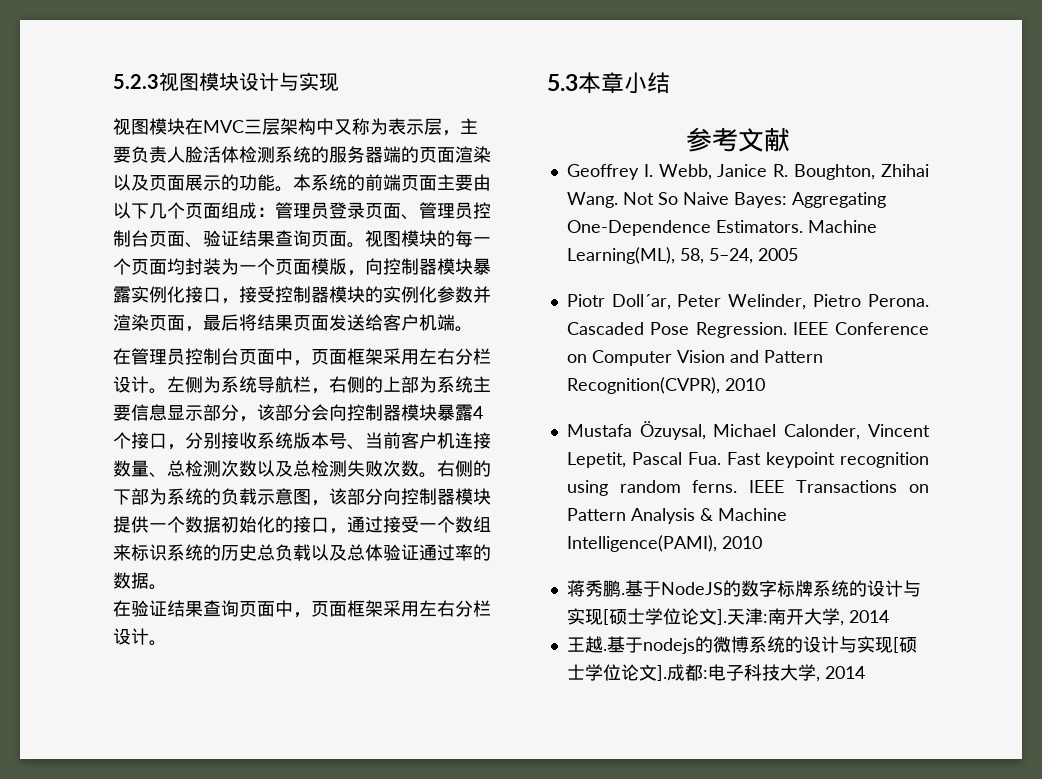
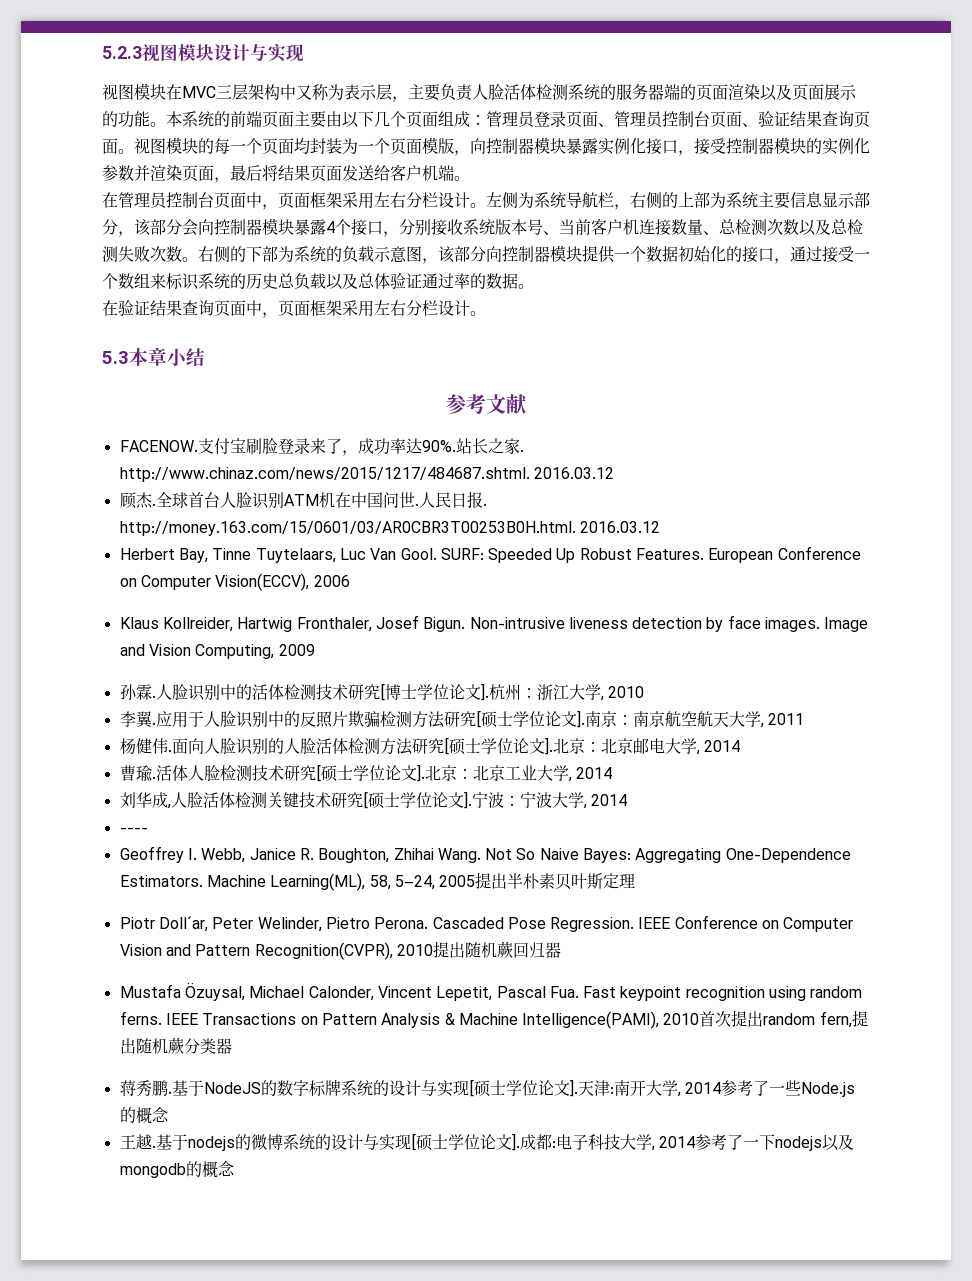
+ FACENOW.支付宝刷脸登录来了，成功率达90%.站长之家. http://www.chinaz.com/news/2015/1217/484687.shtml. 2016.03.12
+ 顾杰.全球首台人脸识别ATM机在中国问世.人民日报. http://money.163.com/15/0601/03/AR0CBR3T00253B0H.html. 2016.03.12
+ Herbert Bay, Tinne Tuytelaars, Luc Van Gool. SURF: Speeded Up Robust Features. European Conference on Computer Vision(ECCV), 2006
+ Klaus Kollreider, Hartwig Fronthaler, Josef Bigun. Non-intrusive liveness detection by face images. Image and Vision Computing, 2009
+ 孙霖.人脸识别中的活体检测技术研究[博士学位论文].杭州：浙江大学, 2010
+ 李翼.应用于人脸识别中的反照片欺骗检测方法研究[硕士学位论文].南京：南京航空航天大学, 2011
+ 杨健伟.面向人脸识别的人脸活体检测方法研究[硕士学位论文].北京：北京邮电大学, 2014
+ 曹瑜.活体人脸检测技术研究[硕士学位论文].北京：北京工业大学, 2014
+ 刘华成,人脸活体检测关键技术研究[硕士学位论文].宁波：宁波大学, 2014
+ ----
- Machine Learning(ML), 58, 5–24, 2005
+ Machine Learning(ML), 58, 5–24, 2005提出半朴素贝叶斯定理
- IEEE Conference on Computer Vision and Pattern Recognition(CVPR), 2010
+ IEEE Conference on Computer Vision and Pattern Recognition(CVPR), 2010提出随机蕨回归器
- IEEE Transactions on Pattern Analysis & Machine Intelligence(PAMI), 2010
+ IEEE Transactions on Pattern Analysis & Machine Intelligence(PAMI), 2010首次提出random fern,提出随机蕨分类器
- 天津:南开大学, 2014
+ 天津:南开大学, 2014参考了一些Node.js的概念
- 成都:电子科技大学, 2014
+ 成都:电子科技大学, 2014参考了一下nodejs以及mongodb的概念

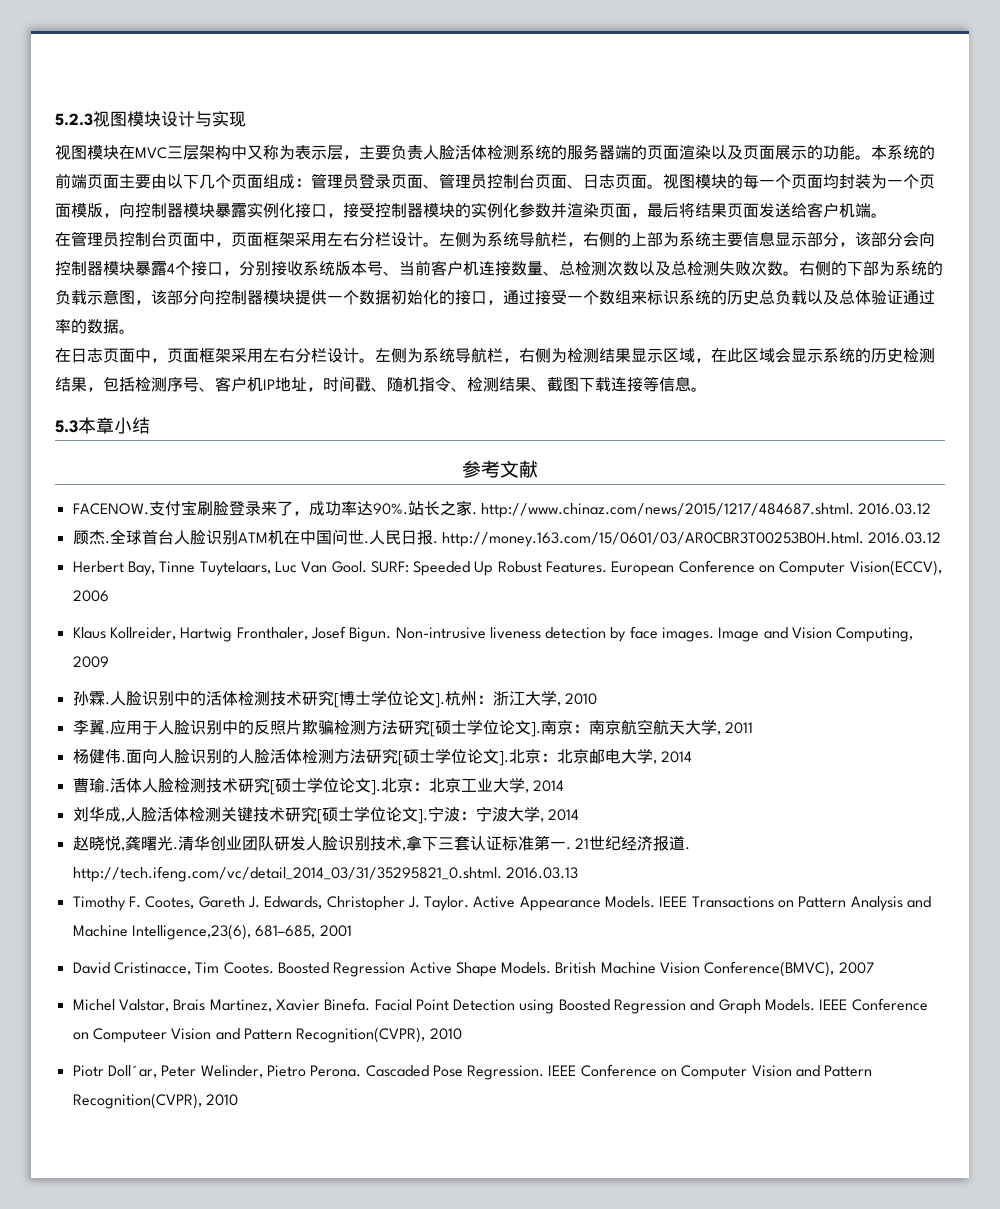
- 本系统的前端页面主要由以下几个页面组成：管理员登录页面、管理员控制台页面、验证结果查询页面。
+ 本系统的前端页面主要由以下几个页面组成：管理员登录页面、管理员控制台页面、日志页面。
- 在验证结果查询页面中，页面框架采用左右分栏设计。
+ 在日志页面中，页面框架采用左右分栏设计。左侧为系统导航栏，右侧为检测结果显示区域，在此区域会显示系统的历史检测结果，包括检测序号、客户机IP地址，时间戳、随机指令、检测结果、截图下载连接等信息。
- ----
- Geoffrey I. Webb, Janice R. Boughton, Zhihai Wang. Not So Naive Bayes: Aggregating One-Dependence Estimators. Machine Learning(ML), 58, 5–24, 2005提出半朴素贝叶斯定理
+ 赵晓悦,龚曙光.清华创业团队研发人脸识别技术,拿下三套认证标准第一. 21世纪经济报道. http://tech.ifeng.com/vc/detail_2014_03/31/35295821_0.shtml. 2016.03.13
+ Timothy F. Cootes, Gareth J. Edwards, Christopher J. Taylor. Active Appearance Models. IEEE Transactions on Pattern Analysis and Machine Intelligence,23(6), 681–685, 2001
+ David Cristinacce, Tim Cootes. Boosted Regression Active Shape Models. British Machine Vision Conference(BMVC), 2007
+ Michel Valstar, Brais Martinez, Xavier Binefa. Facial Point Detection using Boosted Regression and Graph Models. IEEE Conference on Computeer Vision and Pattern Recognition(CVPR), 2010
- IEEE Conference on Computer Vision and Pattern Recognition(CVPR), 2010提出随机蕨回归器
- Mustafa Özuysal, Michael Calonder, Vincent Lepetit, Pascal Fua. Fast keypoint recognition using random ferns. IEEE Transactions on Pattern Analysis & Machine Intelligence(PAMI), 2010首次提出random fern,提出随机蕨分类器
- 蒋秀鹏.基于NodeJS的数字标牌系统的设计与实现[硕士学位论文].天津:南开大学, 2014参考了一些Node.js的概念
- 王越.基于nodejs的微博系统的设计与实现[硕士学位论文].成都:电子科技大学, 2014参考了一下nodejs以及mongodb的概念
+ IEEE Conference on Computer Vision and Pattern Recognition(CVPR), 2010

